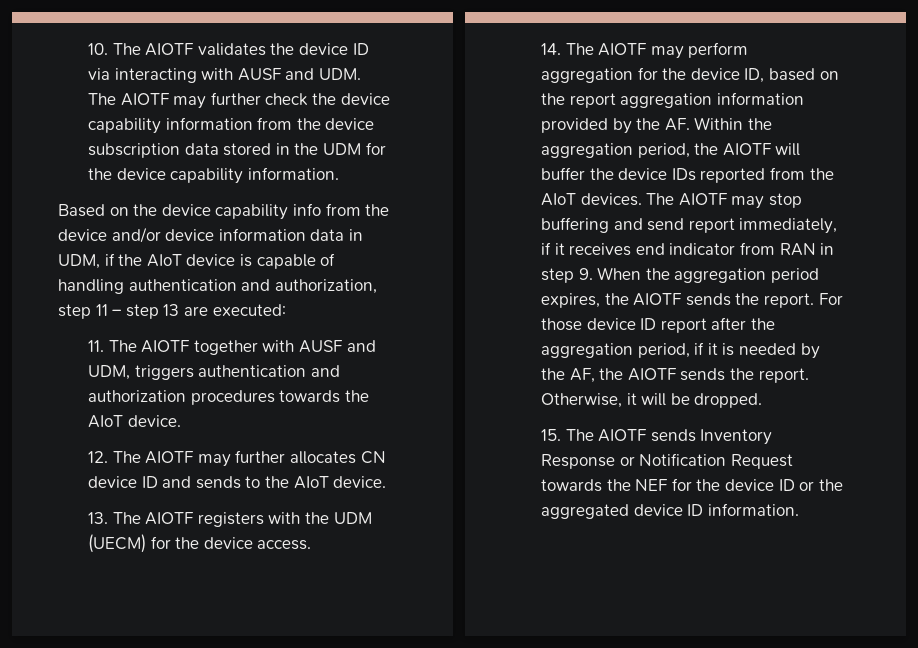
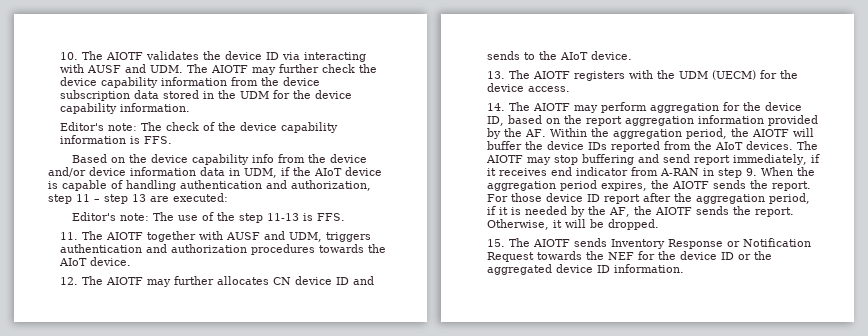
+ Editor's note: The check of the device capability information is FFS.
+ Editor's note: The use of the step 11-13 is FFS.
- The AIOTF may stop buffering and send report immediately, if it receives end indicator from RAN in step 9. When the aggregation period expires, the AIOTF sends the report.
+ The AIOTF may stop buffering and send report immediately, if it receives end indicator from A-RAN in step 9. When the aggregation period expires, the AIOTF sends the report.

